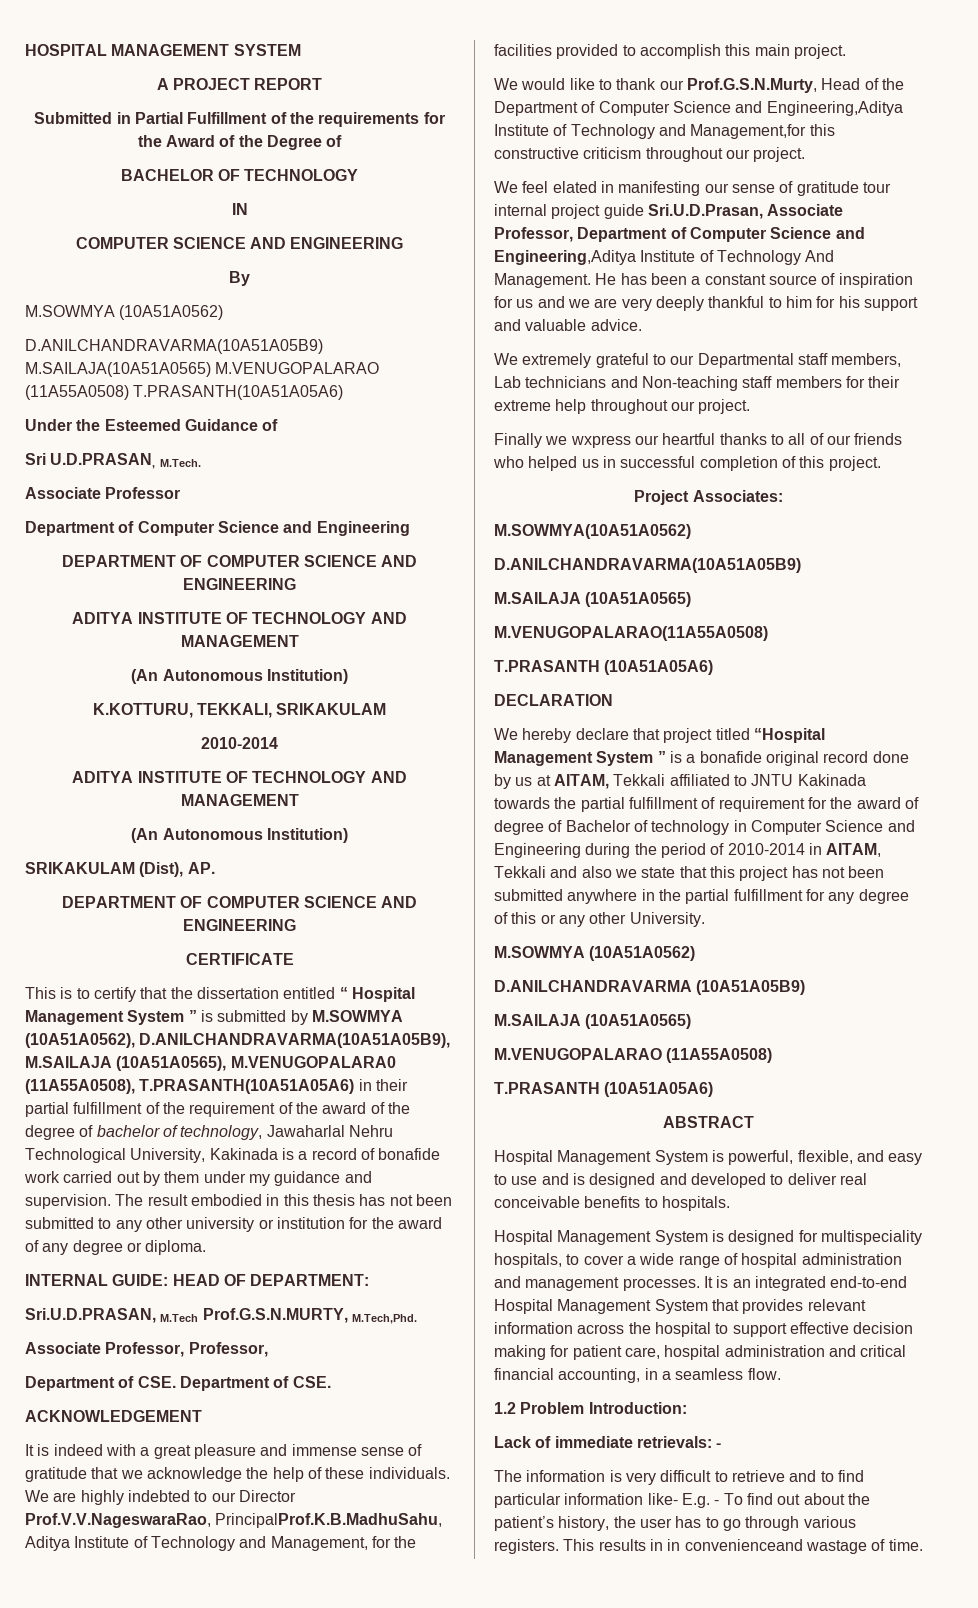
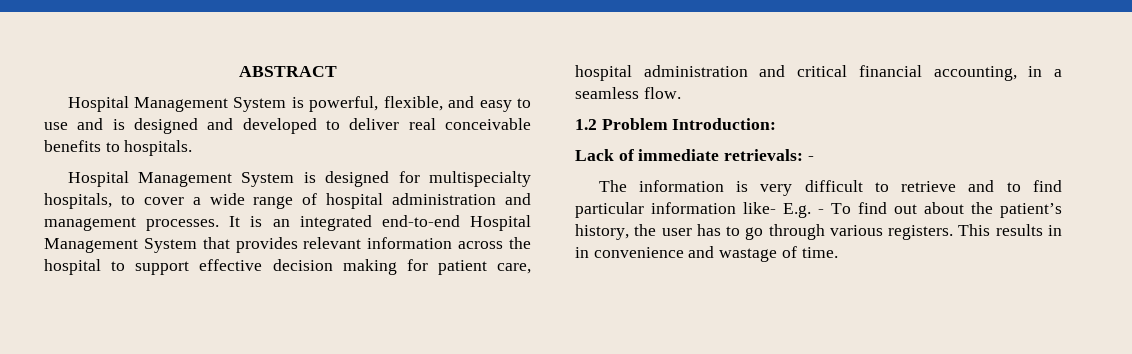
- HOSPITAL MANAGEMENT SYSTEM
- A PROJECT REPORT
- Submitted in Partial Fulfillment of the requirements for the Award of the Degree of
- BACHELOR OF TECHNOLOGY
- IN
- COMPUTER SCIENCE AND ENGINEERING
- By
- M.SOWMYA (10A51A0562)
- D.ANILCHANDRAVARMA(10A51A05B9) M.SAILAJA(10A51A0565) M.VENUGOPALARAO (11A55A0508) T.PRASANTH(10A51A05A6)
- Under the Esteemed Guidance of
- Sri U.D.PRASAN, M.Tech.
- Associate Professor
- Department of Computer Science and Engineering
- DEPARTMENT OF COMPUTER SCIENCE AND ENGINEERING
- ADITYA INSTITUTE OF TECHNOLOGY AND MANAGEMENT
- (An Autonomous Institution)
- K.KOTTURU, TEKKALI, SRIKAKULAM
- 2010-2014
- ADITYA INSTITUTE OF TECHNOLOGY AND MANAGEMENT
- (An Autonomous Institution)
- SRIKAKULAM (Dist), AP.
- DEPARTMENT OF COMPUTER SCIENCE AND ENGINEERING
- CERTIFICATE
- This is to certify that the dissertation entitled “ Hospital Management System ” is submitted by M.SOWMYA (10A51A0562), D.ANILCHANDRAVARMA(10A51A05B9), M.SAILAJA (10A51A0565), M.VENUGOPALARA0 (11A55A0508), T.PRASANTH(10A51A05A6) in their partial fulfillment of the requirement of the award of the degree of bachelor of technology, Jawaharlal Nehru Technological University, Kakinada is a record of bonafide work carried out by them under my guidance and supervision. The result embodied in this thesis has not been submitted to any other university or institution for the award of any degree or diploma.
- INTERNAL GUIDE: HEAD OF DEPARTMENT:
- Sri.U.D.PRASAN, M.Tech Prof.G.S.N.MURTY, M.Tech,Phd.
- Associate Professor, Professor,
- Department of CSE. Department of CSE.
- ACKNOWLEDGEMENT
- It is indeed with a great pleasure and immense sense of gratitude that we acknowledge the help of these individuals. We are highly indebted to our Director Prof.V.V.NageswaraRao, PrincipalProf.K.B.MadhuSahu, Aditya Institute of Technology and Management, for the facilities provided to accomplish this main project.
- We would like to thank our Prof.G.S.N.Murty, Head of the Department of Computer Science and Engineering,Aditya Institute of Technology and Management,for this constructive criticism throughout our project.
- We feel elated in manifesting our sense of gratitude tour internal project guide Sri.U.D.Prasan, Associate Professor, Department of Computer Science and Engineering,Aditya Institute of Technology And Management. He has been a constant source of inspiration for us and we are very deeply thankful to him for his support and valuable advice.
- We extremely grateful to our Departmental staff members, Lab technicians and Non-teaching staff members for their extreme help throughout our project.
- Finally we wxpress our heartful thanks to all of our friends who helped us in successful completion of this project.
- Project Associates:
- M.SOWMYA(10A51A0562)
- D.ANILCHANDRAVARMA(10A51A05B9)
- M.SAILAJA (10A51A0565)
- M.VENUGOPALARAO(11A55A0508)
- T.PRASANTH (10A51A05A6)
- DECLARATION
- We hereby declare that project titled “Hospital Management System ” is a bonafide original record done by us at AITAM, Tekkali affiliated to JNTU Kakinada towards the partial fulfillment of requirement for the award of degree of Bachelor of technology in Computer Science and Engineering during the period of 2010-2014 in AITAM, Tekkali and also we state that this project has not been submitted anywhere in the partial fulfillment for any degree of this or any other University.
- M.SOWMYA (10A51A0562)
- D.ANILCHANDRAVARMA (10A51A05B9)
- M.SAILAJA (10A51A0565)
- M.VENUGOPALARAO (11A55A0508)
- T.PRASANTH (10A51A05A6)
- Hospital Management System is designed for multispeciality hospitals, to cover a wide range of hospital administration and management processes.
+ Hospital Management System is designed for multispecialty hospitals, to cover a wide range of hospital administration and management processes.
- This results in in convenienceand wastage of time.
+ This results in in convenience and wastage of time.

